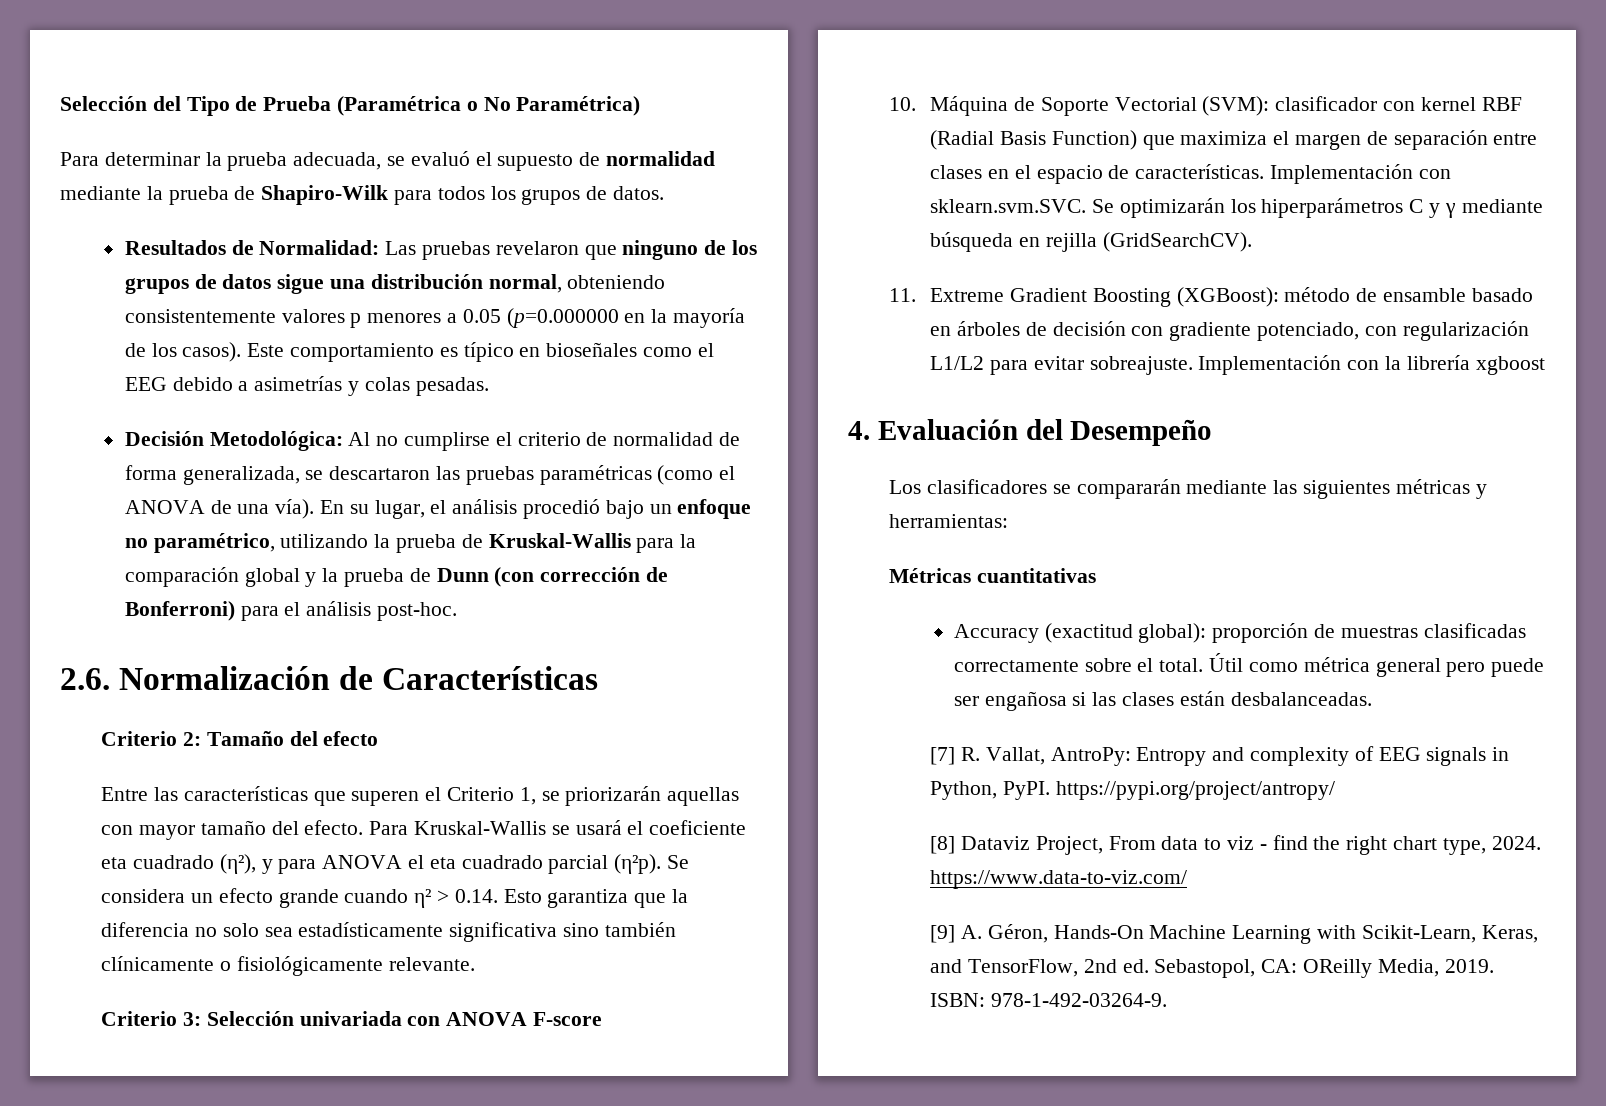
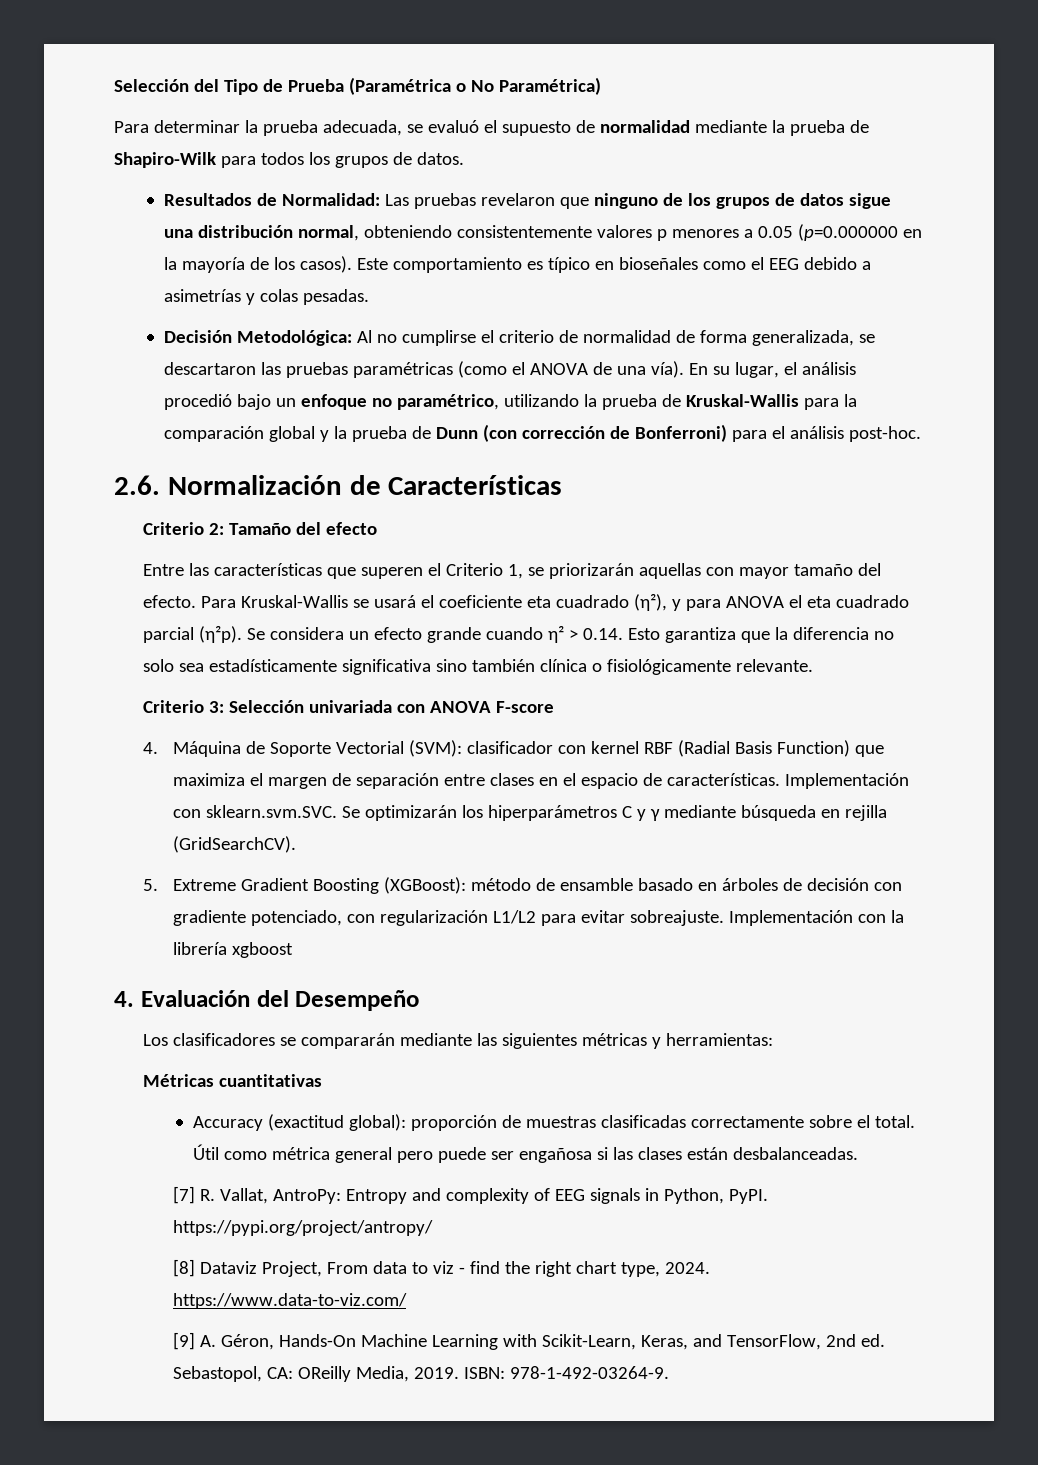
- Se considera un efecto grande cuando η² > 0.14. Esto garantiza que la diferencia no solo sea estadísticamente significativa sino también clínicamente o fisiológicamente relevante.
+ Se considera un efecto grande cuando η² > 0.14. Esto garantiza que la diferencia no solo sea estadísticamente significativa sino también clínica o fisiológicamente relevante.
- 10. Máquina de Soporte Vectorial (SVM): clasificador con kernel RBF (Radial Basis Function) que maximiza el margen de separación entre clases en el espacio de características.
+ 4. Máquina de Soporte Vectorial (SVM): clasificador con kernel RBF (Radial Basis Function) que maximiza el margen de separación entre clases en el espacio de características.
- 11. Extreme Gradient Boosting (XGBoost): método de ensamble basado en árboles de decisión con gradiente potenciado, con regularización L1/L2 para evitar sobreajuste.
+ 5. Extreme Gradient Boosting (XGBoost): método de ensamble basado en árboles de decisión con gradiente potenciado, con regularización L1/L2 para evitar sobreajuste.

